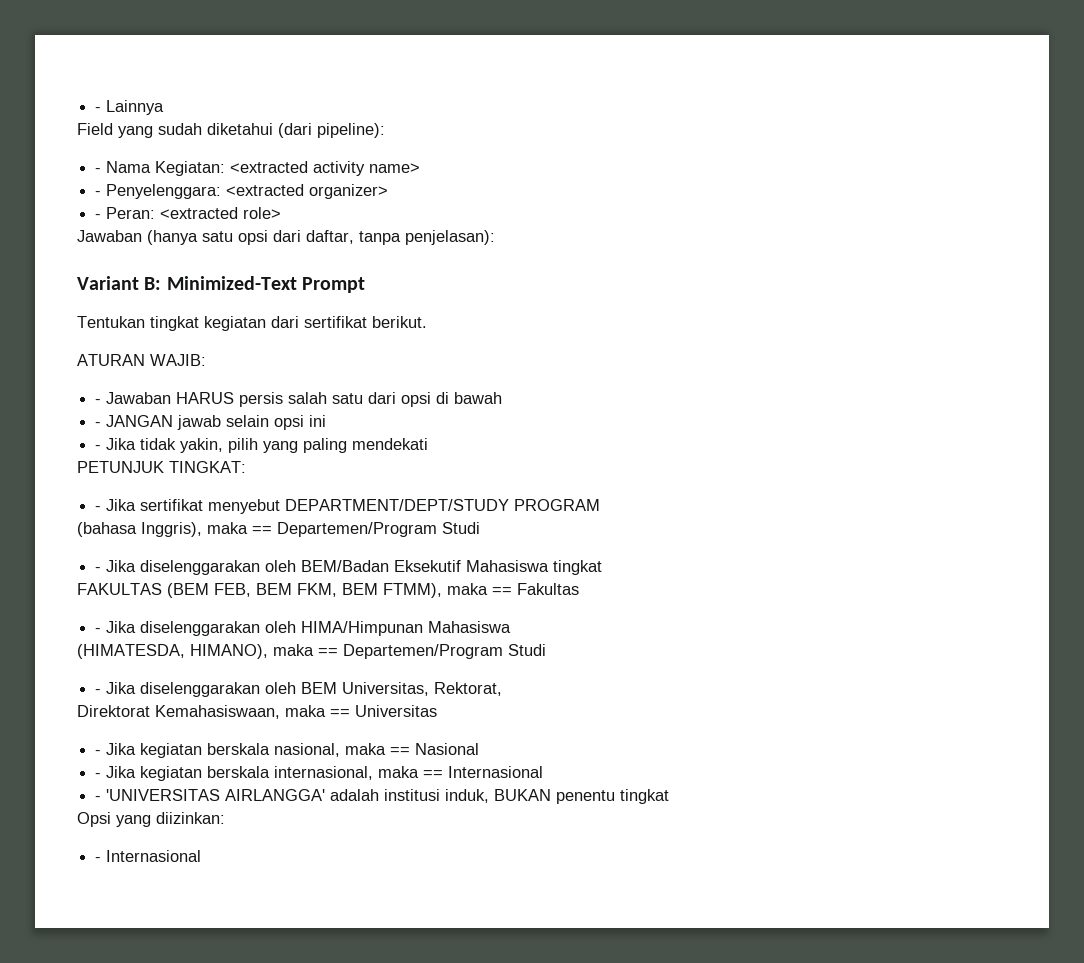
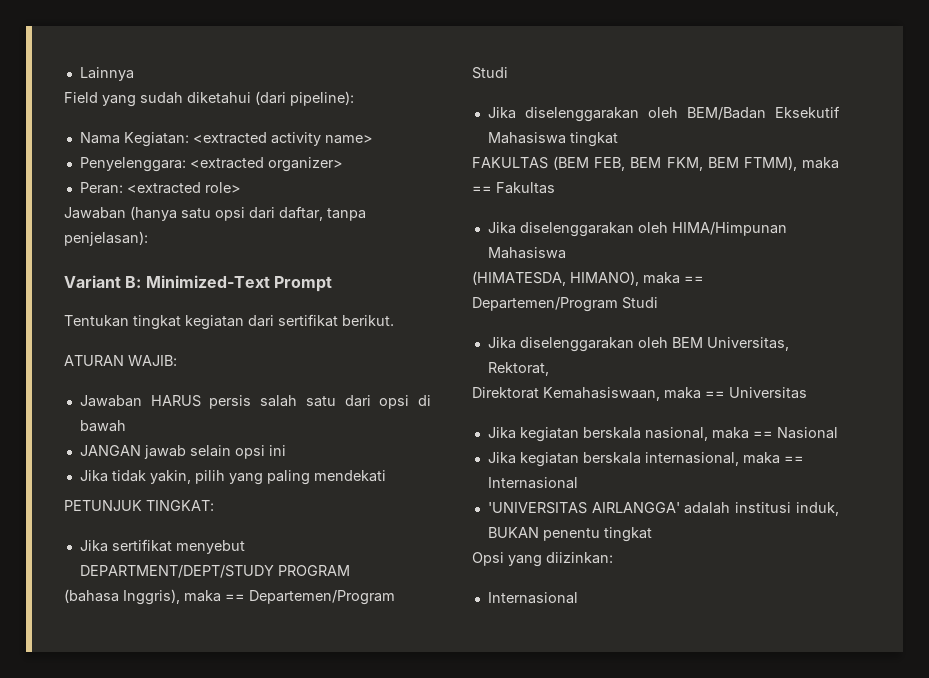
- - Lainnya
+ Lainnya
- - Nama Kegiatan: <extracted activity name>
+ Nama Kegiatan: <extracted activity name>
- - Penyelenggara: <extracted organizer>
+ Penyelenggara: <extracted organizer>
- - Peran: <extracted role>
+ Peran: <extracted role>
- - Jawaban HARUS persis salah satu dari opsi di bawah
+ Jawaban HARUS persis salah satu dari opsi di bawah
- - JANGAN jawab selain opsi ini
+ JANGAN jawab selain opsi ini
- - Jika tidak yakin, pilih yang paling mendekati
+ Jika tidak yakin, pilih yang paling mendekati
- - Jika sertifikat menyebut DEPARTMENT/DEPT/STUDY PROGRAM
+ Jika sertifikat menyebut DEPARTMENT/DEPT/STUDY PROGRAM
- - Jika diselenggarakan oleh BEM/Badan Eksekutif Mahasiswa tingkat
+ Jika diselenggarakan oleh BEM/Badan Eksekutif Mahasiswa tingkat
- - Jika diselenggarakan oleh HIMA/Himpunan Mahasiswa
+ Jika diselenggarakan oleh HIMA/Himpunan Mahasiswa
- - Jika diselenggarakan oleh BEM Universitas, Rektorat,
+ Jika diselenggarakan oleh BEM Universitas, Rektorat,
- - Jika kegiatan berskala nasional, maka == Nasional
+ Jika kegiatan berskala nasional, maka == Nasional
- - Jika kegiatan berskala internasional, maka == Internasional
+ Jika kegiatan berskala internasional, maka == Internasional
- - 'UNIVERSITAS AIRLANGGA' adalah institusi induk, BUKAN penentu tingkat
+ 'UNIVERSITAS AIRLANGGA' adalah institusi induk, BUKAN penentu tingkat
  Opsi yang diizinkan:
- - Internasional
+ Internasional

